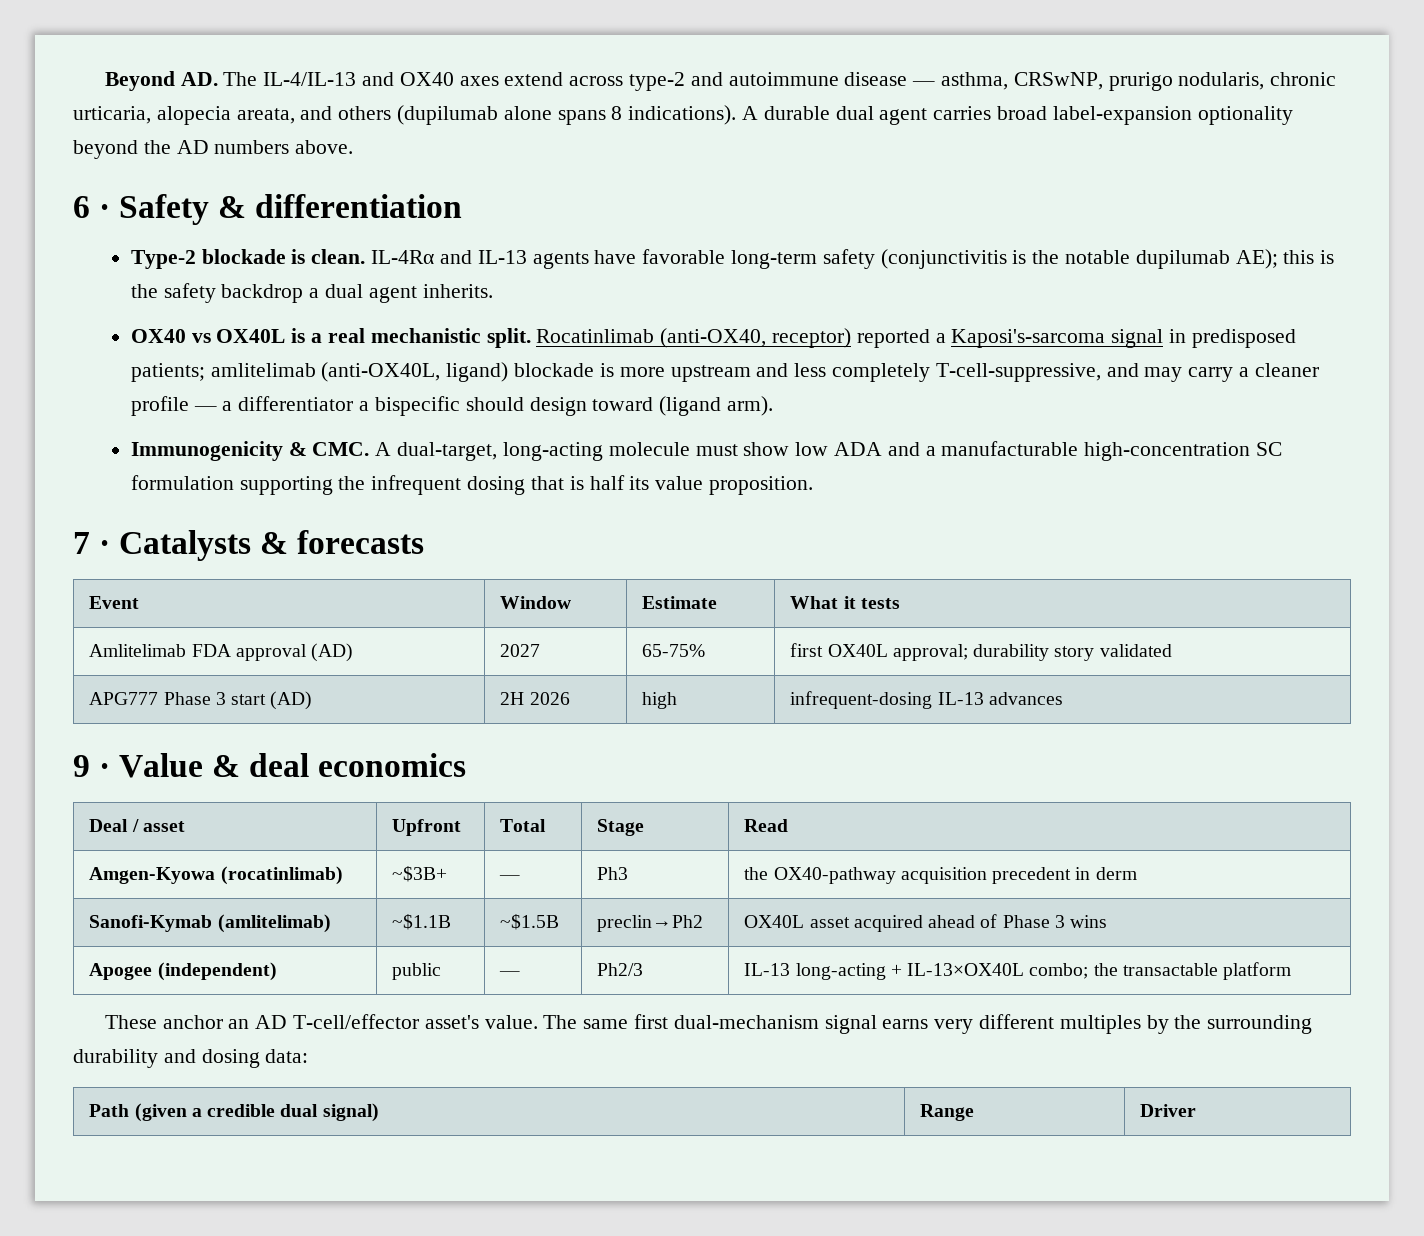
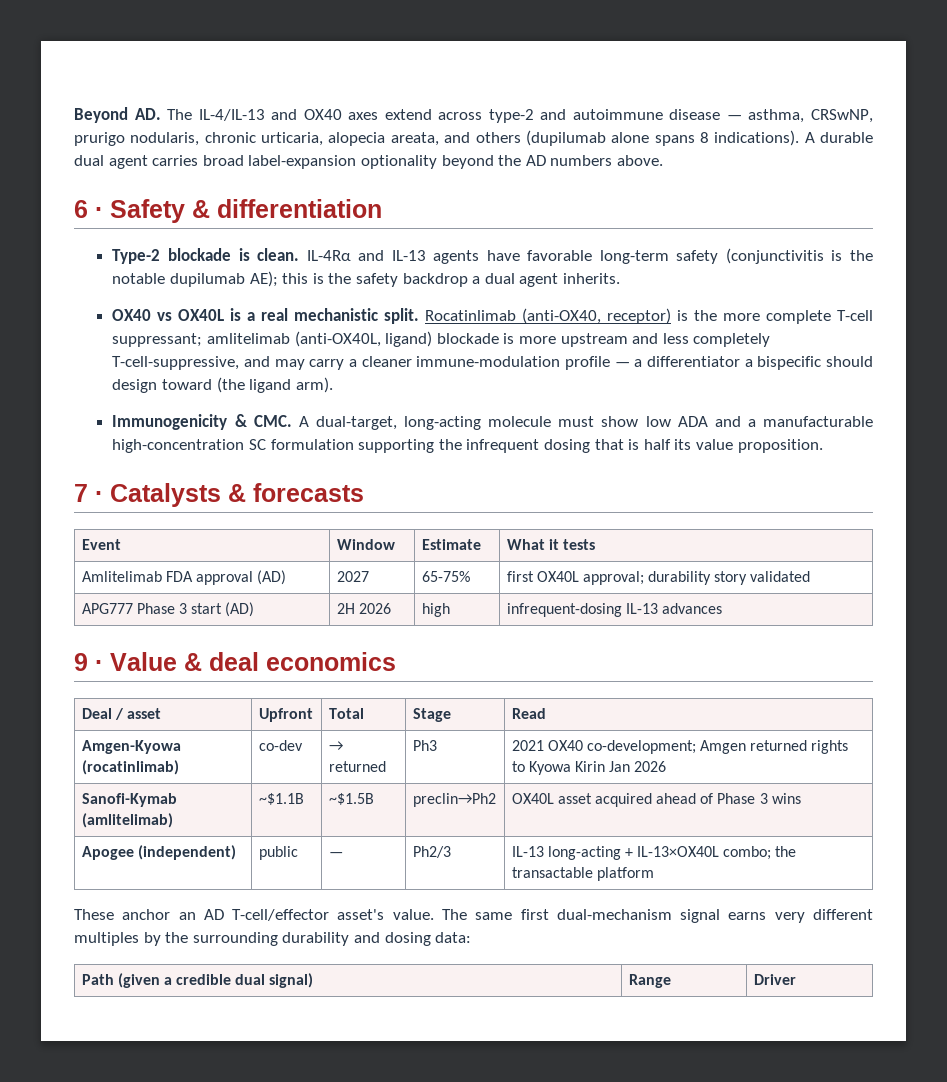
- Rocatinlimab (anti-OX40, receptor) reported a Kaposi's-sarcoma signal in predisposed patients; amlitelimab (anti-OX40L, ligand) blockade is more upstream and less completely T-cell-suppressive, and may carry a cleaner profile — a differentiator a bispecific should design toward (ligand arm).
+ Rocatinlimab (anti-OX40, receptor) is the more complete T-cell suppressant; amlitelimab (anti-OX40L, ligand) blockade is more upstream and less completely T-cell-suppressive, and may carry a cleaner immune-modulation profile — a differentiator a bispecific should design toward (the ligand arm).
- Amgen-Kyowa (rocatinlimab) | ~$3B+ | — | Ph3 | the OX40-pathway acquisition precedent in derm
+ Amgen-Kyowa (rocatinlimab) | co-dev | → returned | Ph3 | 2021 OX40 co-development; Amgen returned rights to Kyowa Kirin Jan 2026

